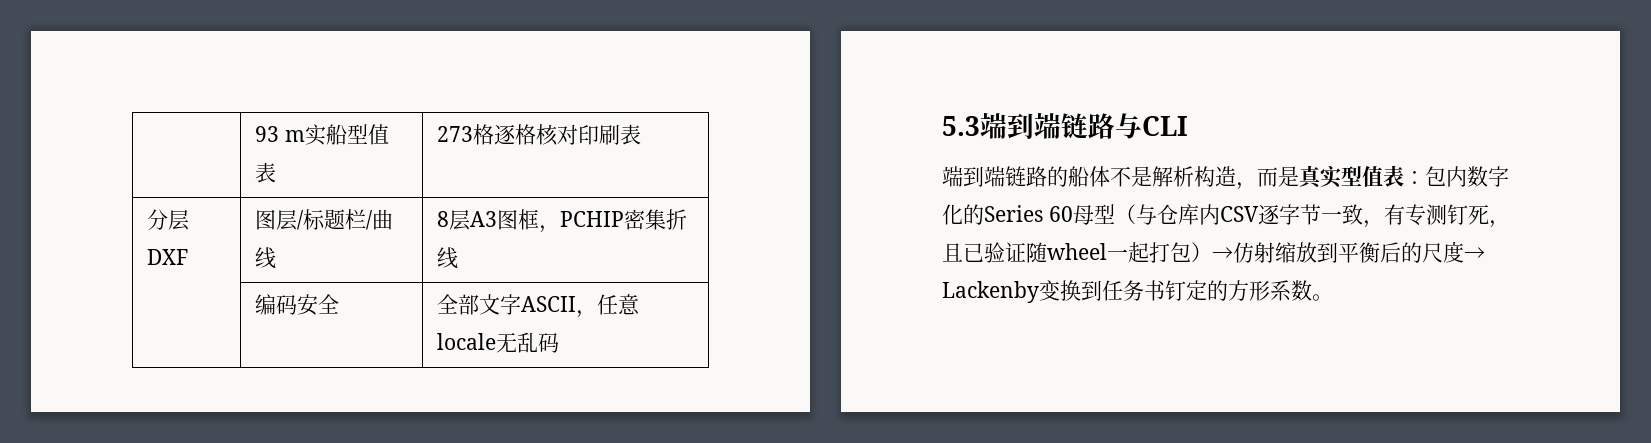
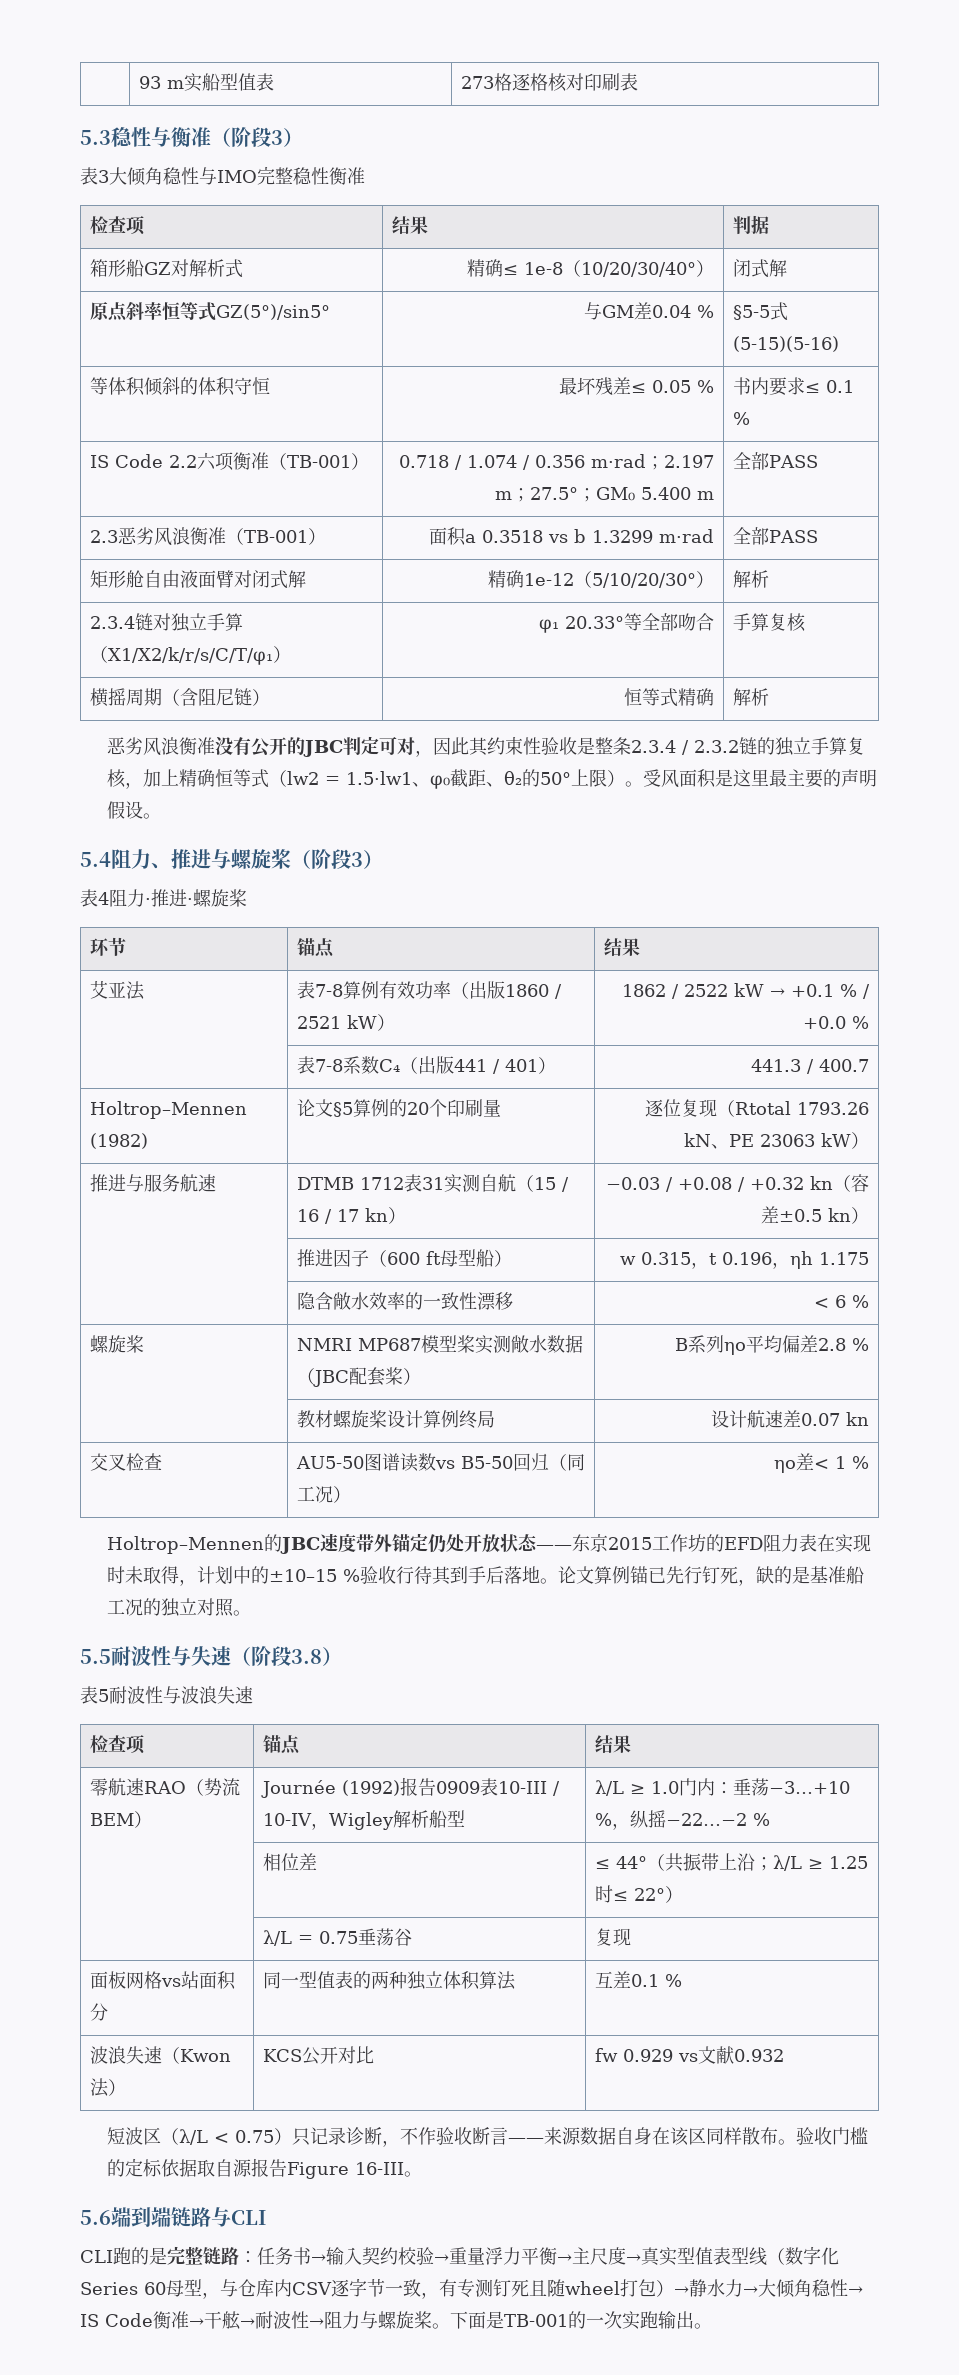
- 分层DXF | 图层/标题栏/曲线 | 8层A3图框，PCHIP密集折线
- | 编码安全 | 全部文字ASCII，任意locale无乱码
- 5.3端到端链路与CLI
- 端到端链路的船体不是解析构造，而是真实型值表：包内数字化的Series 60母型（与仓库内CSV逐字节一致，有专测钉死，且已验证随wheel一起打包）→仿射缩放到平衡后的尺度→ Lackenby变换到任务书钉定的方形系数。
+ 5.3稳性与衡准（阶段3）
+ 表3大倾角稳性与IMO完整稳性衡准
+ 检查项 | 结果 | 判据
+ 箱形船GZ对解析式 | 精确≤ 1e-8（10/20/30/40°） | 闭式解
+ 原点斜率恒等式GZ(5°)/sin5° | 与GM差0.04 % | §5-5式(5-15)(5-16)
+ 等体积倾斜的体积守恒 | 最坏残差≤ 0.05 % | 书内要求≤ 0.1 %
+ IS Code 2.2六项衡准（TB-001） | 0.718 / 1.074 / 0.356 m·rad；2.197 m；27.5°；GM₀ 5.400 m | 全部PASS
+ 2.3恶劣风浪衡准（TB-001） | 面积a 0.3518 vs b 1.3299 m·rad | 全部PASS
+ 矩形舱自由液面臂对闭式解 | 精确1e-12（5/10/20/30°） | 解析
+ 2.3.4链对独立手算（X1/X2/k/r/s/C/T/φ₁） | φ₁ 20.33°等全部吻合 | 手算复核
+ 横摇周期（含阻尼链） | 恒等式精确 | 解析
+ 恶劣风浪衡准没有公开的JBC判定可对，因此其约束性验收是整条2.3.4 / 2.3.2链的独立手算复核，加上精确恒等式（lw2 = 1.5·lw1、φ₀截距、θ₂的50°上限）。受风面积是这里最主要的声明假设。
+ 5.4阻力、推进与螺旋桨（阶段3）
+ 表4阻力·推进·螺旋桨
+ 环节 | 锚点 | 结果
+ 艾亚法 | 表7-8算例有效功率（出版1860 / 2521 kW） | 1862 / 2522 kW → +0.1 % / +0.0 %
+ | 表7-8系数C₄（出版441 / 401） | 441.3 / 400.7
+ Holtrop–Mennen (1982) | 论文§5算例的20个印刷量 | 逐位复现（Rtotal 1793.26 kN、PE 23063 kW）
+ 推进与服务航速 | DTMB 1712表31实测自航（15 / 16 / 17 kn） | −0.03 / +0.08 / +0.32 kn（容差±0.5 kn）
+ | 推进因子（600 ft母型船） | w 0.315，t 0.196，ηh 1.175
+ | 隐含敞水效率的一致性漂移 | < 6 %
+ 螺旋桨 | NMRI MP687模型桨实测敞水数据（JBC配套桨） | B系列ηo平均偏差2.8 %
+ | 教材螺旋桨设计算例终局 | 设计航速差0.07 kn
+ 交叉检查 | AU5-50图谱读数vs B5-50回归（同工况） | ηo差< 1 %
+ Holtrop–Mennen的JBC速度带外锚定仍处开放状态——东京2015工作坊的EFD阻力表在实现时未取得，计划中的±10–15 %验收行待其到手后落地。论文算例锚已先行钉死，缺的是基准船工况的独立对照。
+ 5.5耐波性与失速（阶段3.8）
+ 表5耐波性与波浪失速
+ 检查项 | 锚点 | 结果
+ 零航速RAO（势流BEM） | Journée (1992)报告0909表10-III / 10-IV，Wigley解析船型 | λ/L ≥ 1.0门内：垂荡−3…+10 %，纵摇−22…−2 %
+ | 相位差 | ≤ 44°（共振带上沿；λ/L ≥ 1.25时≤ 22°）
+ | λ/L = 0.75垂荡谷 | 复现
+ 面板网格vs站面积分 | 同一型值表的两种独立体积算法 | 互差0.1 %
+ 波浪失速（Kwon法） | KCS公开对比 | fw 0.929 vs文献0.932
+ 短波区（λ/L < 0.75）只记录诊断，不作验收断言——来源数据自身在该区同样散布。验收门槛的定标依据取自源报告Figure 16-III。
+ 5.6端到端链路与CLI
+ CLI跑的是完整链路：任务书→输入契约校验→重量浮力平衡→主尺度→真实型值表型线（数字化Series 60母型，与仓库内CSV逐字节一致，有专测钉死且随wheel打包）→静水力→大倾角稳性→ IS Code衡准→干舷→耐波性→阻力与螺旋桨。下面是TB-001的一次实跑输出。

